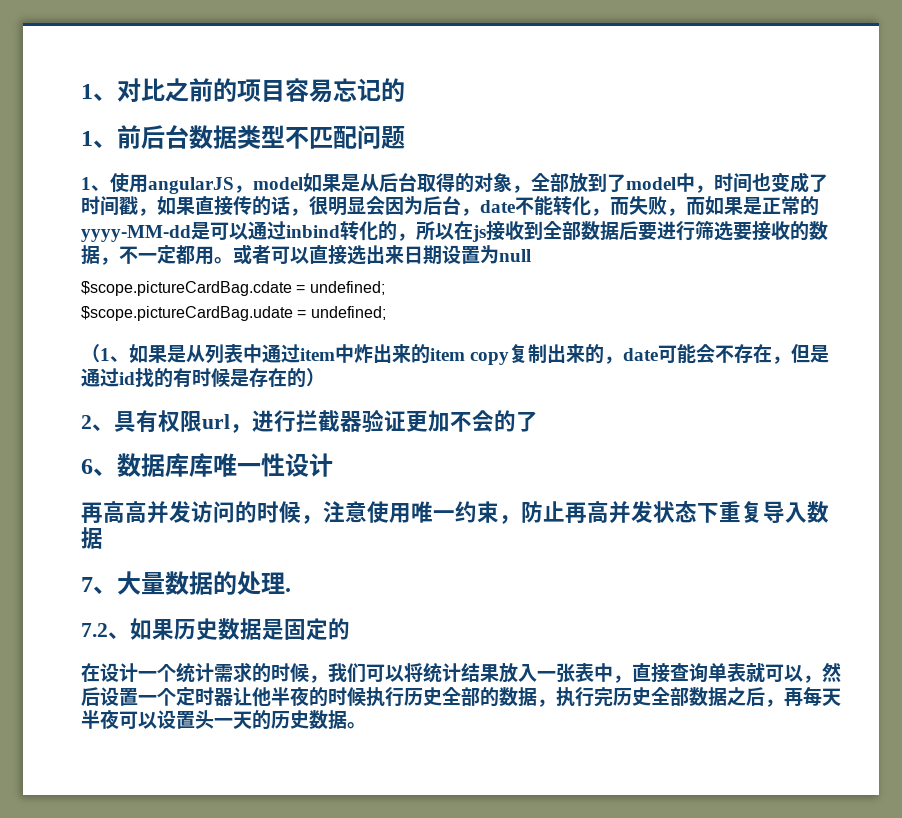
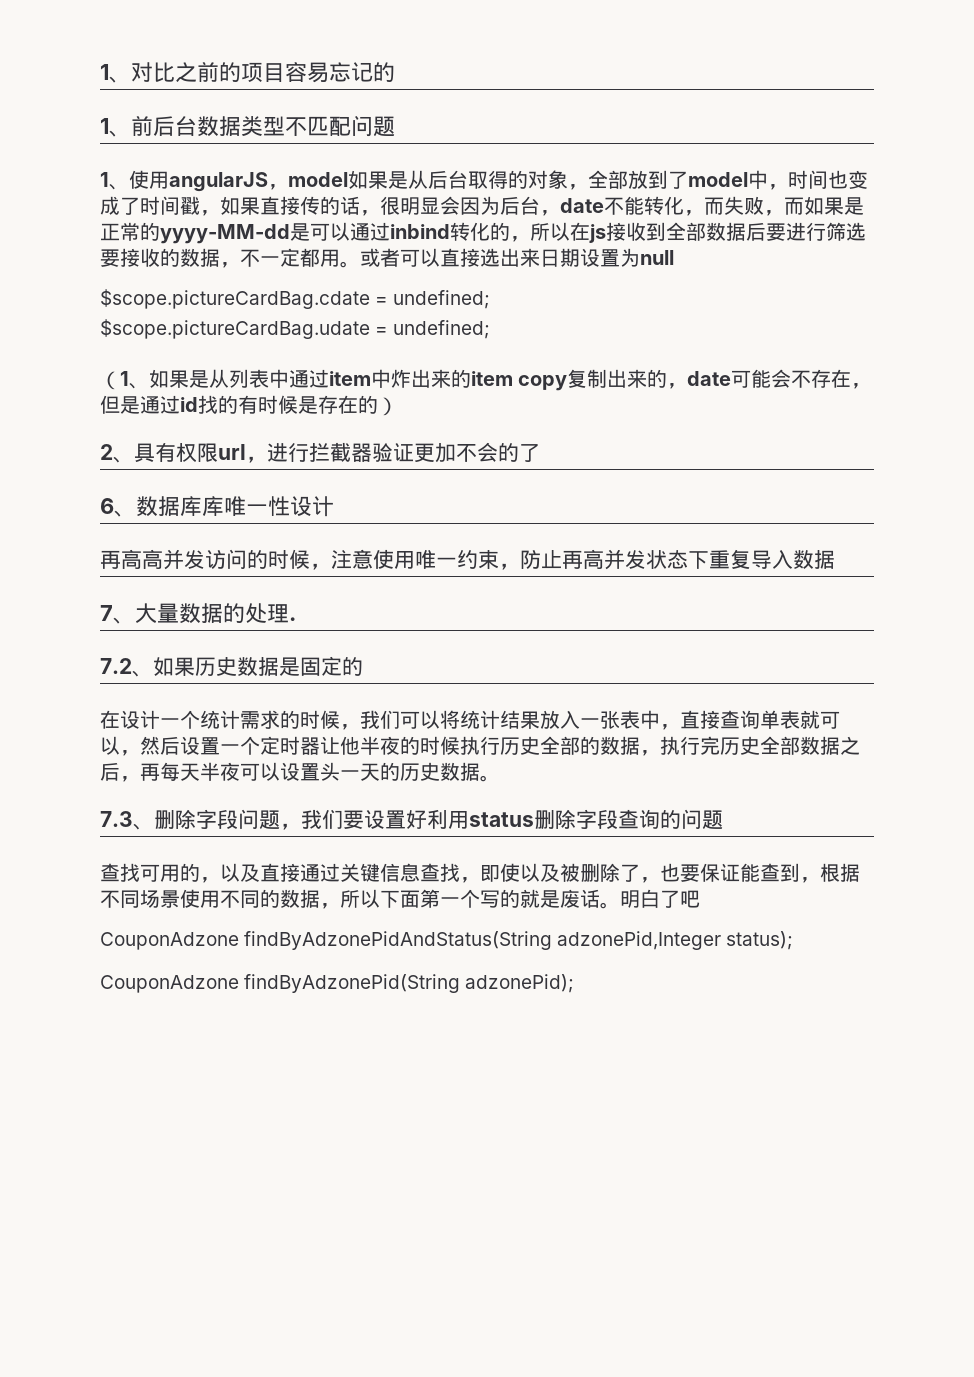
+ 7.3、删除字段问题，我们要设置好利用status删除字段查询的问题
+ 查找可用的，以及直接通过关键信息查找，即使以及被删除了，也要保证能查到，根据不同场景使用不同的数据，所以下面第一个写的就是废话。明白了吧
+ CouponAdzone findByAdzonePidAndStatus(String adzonePid,Integer status);
+ CouponAdzone findByAdzonePid(String adzonePid);

